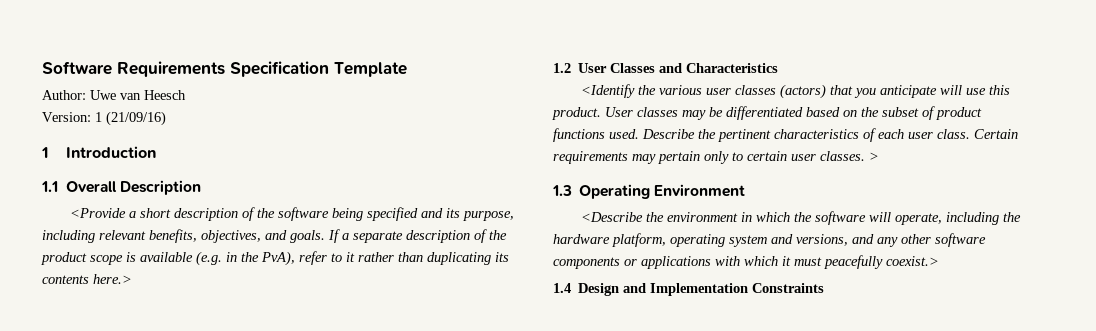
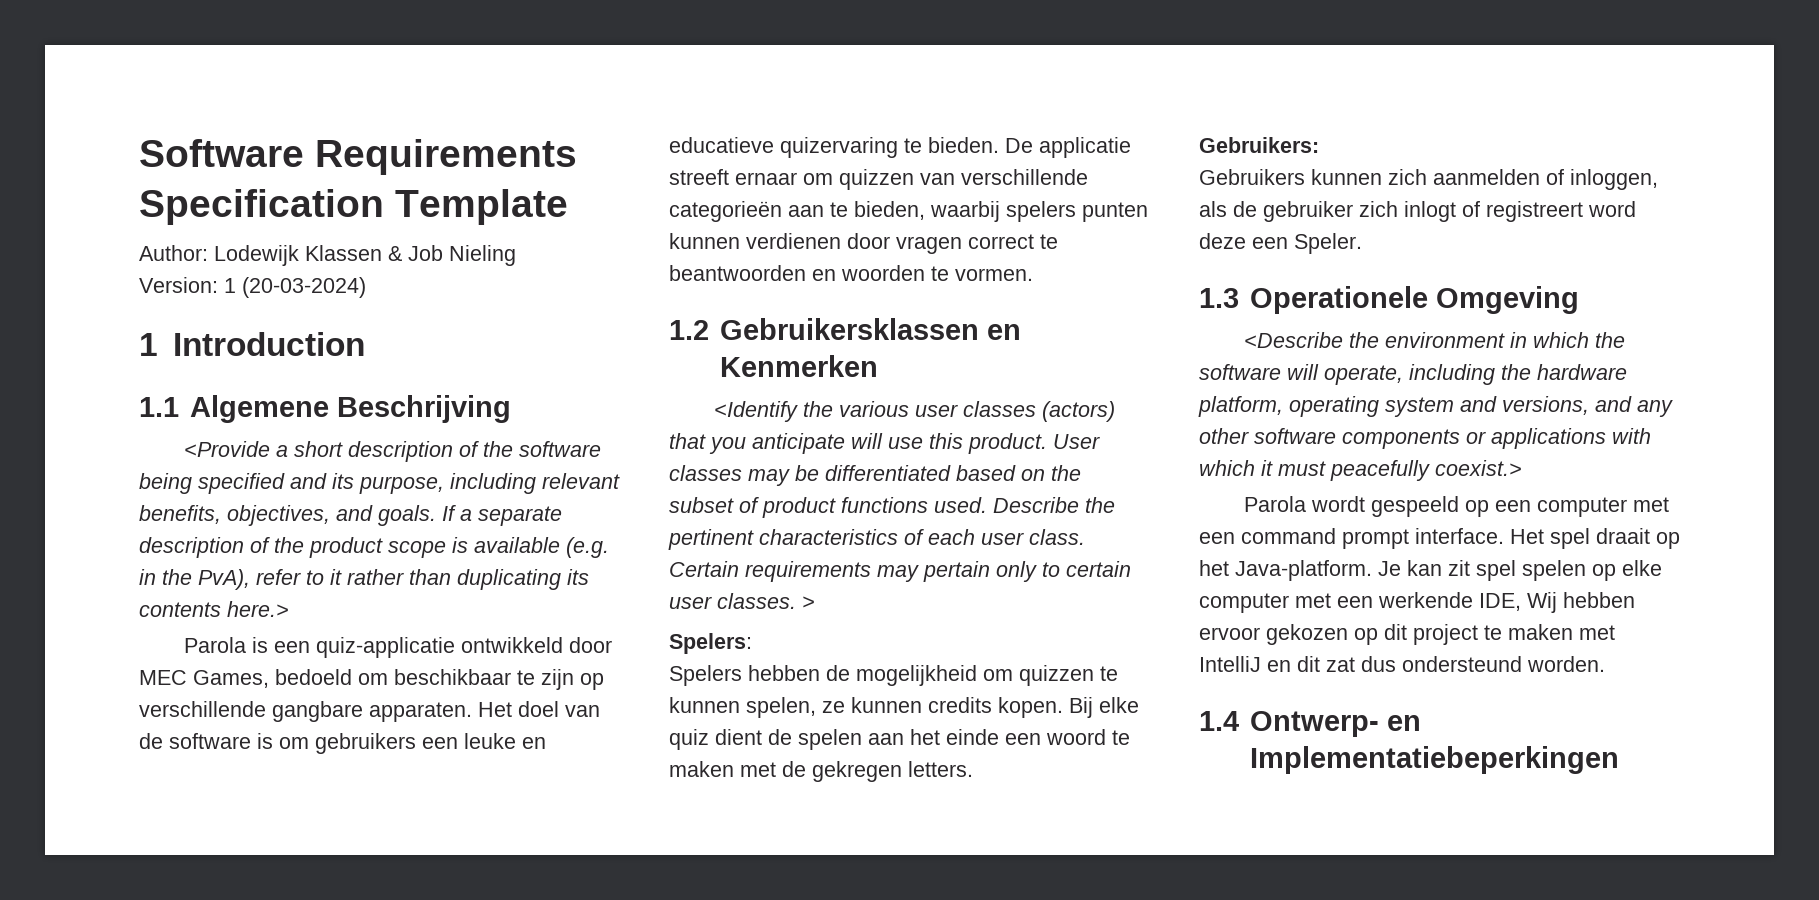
- Author: Uwe van Heesch
+ Author: Lodewijk Klassen & Job Nieling
- Version: 1 (21/09/16)
+ Version: 1 (20-03-2024)
- 1.1 Overall Description
+ 1.1 Algemene Beschrijving
- 1.2 User Classes and Characteristics
+ Parola is een quiz-applicatie ontwikkeld door MEC Games, bedoeld om beschikbaar te zijn op verschillende gangbare apparaten. Het doel van de software is om gebruikers een leuke en educatieve quizervaring te bieden. De applicatie streeft ernaar om quizzen van verschillende categorieën aan te bieden, waarbij spelers punten kunnen verdienen door vragen correct te beantwoorden en woorden te vormen.
+ 1.2 Gebruikersklassen en Kenmerken
+ Spelers:
+ Spelers hebben de mogelijkheid om quizzen te kunnen spelen, ze kunnen credits kopen. Bij elke quiz dient de spelen aan het einde een woord te maken met de gekregen letters.
+ Gebruikers:
+ Gebruikers kunnen zich aanmelden of inloggen, als de gebruiker zich inlogt of registreert word deze een Speler.
- 1.3 Operating Environment
+ 1.3 Operationele Omgeving
- 1.4 Design and Implementation Constraints
+ Parola wordt gespeeld op een computer met een command prompt interface. Het spel draait op het Java-platform. Je kan zit spel spelen op elke computer met een werkende IDE, Wij hebben ervoor gekozen op dit project te maken met IntelliJ en dit zat dus ondersteund worden.
+ 1.4 Ontwerp- en Implementatiebeperkingen

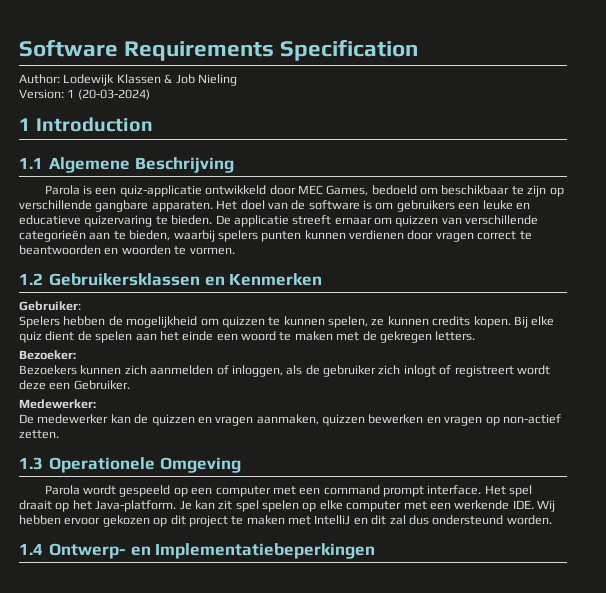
- Software Requirements Specification Template
+ Software Requirements Specification
- <Provide a short description of the software being specified and its purpose, including relevant benefits, objectives, and goals. If a separate description of the product scope is available (e.g. in the PvA), refer to it rather than duplicating its contents here.>
- <Identify the various user classes (actors) that you anticipate will use this product. User classes may be differentiated based on the subset of product functions used. Describe the pertinent characteristics of each user class. Certain requirements may pertain only to certain user classes. >
- Spelers:
+ Gebruiker:
- Gebruikers:
- Gebruikers kunnen zich aanmelden of inloggen, als de gebruiker zich inlogt of registreert word deze een Speler.
+ Bezoeker:
+ Bezoekers kunnen zich aanmelden of inloggen, als de gebruiker zich inlogt of registreert wordt deze een Gebruiker.
+ Medewerker:
+ De medewerker kan de quizzen en vragen aanmaken, quizzen bewerken en vragen op non-actief zetten.
  1.3 Operationele Omgeving
- <Describe the environment in which the software will operate, including the hardware platform, operating system and versions, and any other software components or applications with which it must peacefully coexist.>
- Je kan zit spel spelen op elke computer met een werkende IDE, Wij hebben ervoor gekozen op dit project te maken met IntelliJ en dit zat dus ondersteund worden.
+ Je kan zit spel spelen op elke computer met een werkende IDE. Wij hebben ervoor gekozen op dit project te maken met IntelliJ en dit zal dus ondersteund worden.

